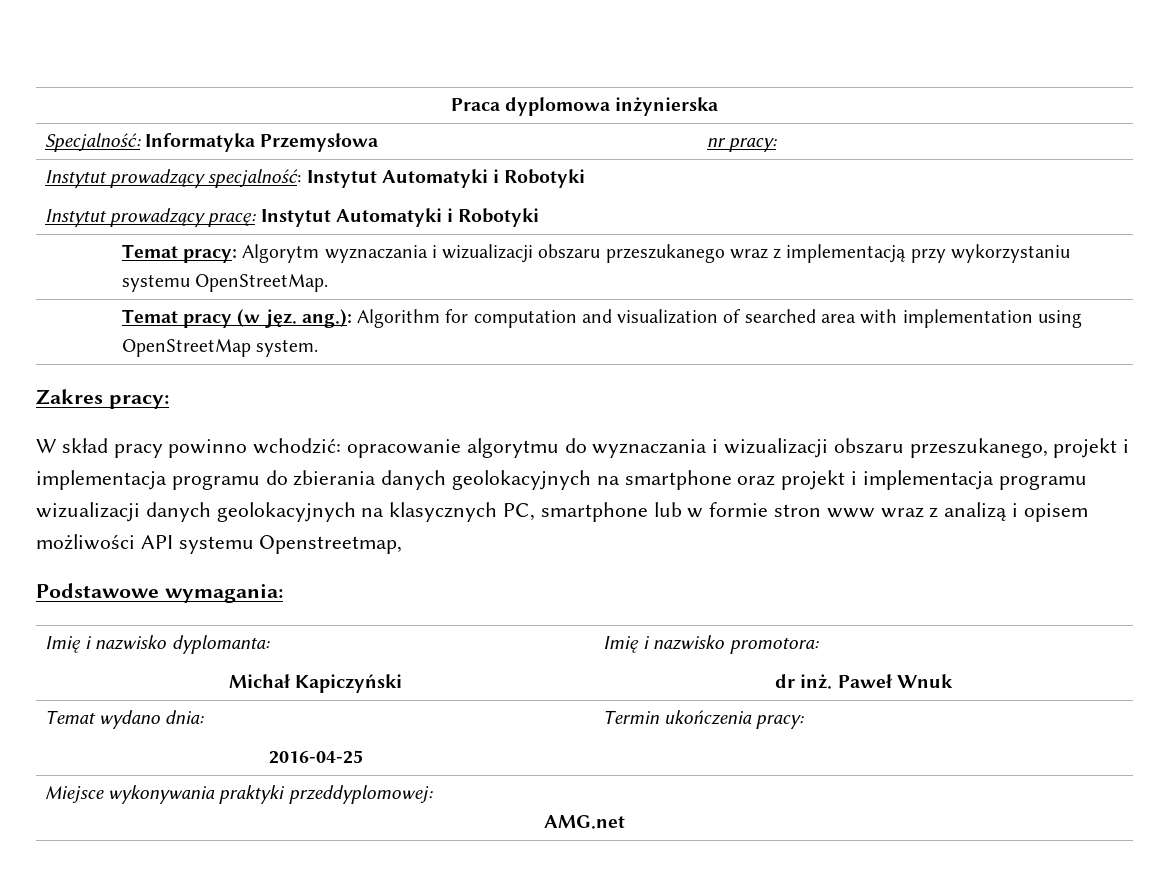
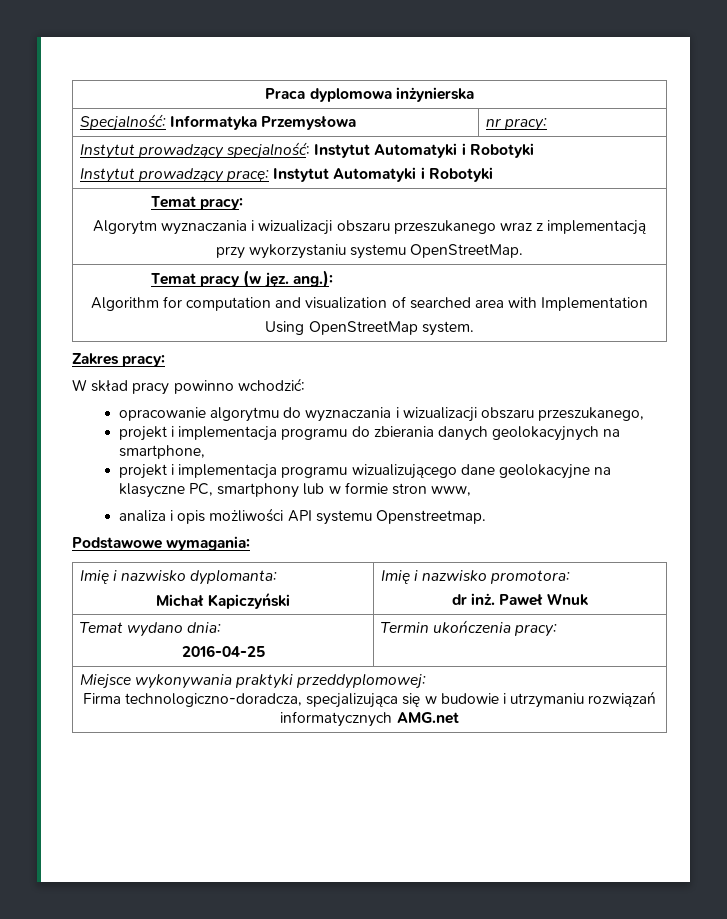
- Temat pracy: Algorytm wyznaczania i wizualizacji obszaru przeszukanego wraz z implementacją przy wykorzystaniu systemu OpenStreetMap.
+ Temat pracy:
+ Algorytm wyznaczania i wizualizacji obszaru przeszukanego wraz z implementacją
+ przy wykorzystaniu systemu OpenStreetMap.
- Temat pracy (w jęz. ang.): Algorithm for computation and visualization of searched area with implementation using OpenStreetMap system.
+ Temat pracy (w jęz. ang.):
+ Algorithm for computation and visualization of searched area with Implementation
+ Using OpenStreetMap system.
- W skład pracy powinno wchodzić: opracowanie algorytmu do wyznaczania i wizualizacji obszaru przeszukanego, projekt i implementacja programu do zbierania danych geolokacyjnych na smartphone oraz projekt i implementacja programu wizualizacji danych geolokacyjnych na klasycznych PC, smartphone lub w formie stron www wraz z analizą i opisem możliwości API systemu Openstreetmap,
+ W skład pracy powinno wchodzić:
+ opracowanie algorytmu do wyznaczania i wizualizacji obszaru przeszukanego,
+ projekt i implementacja programu do zbierania danych geolokacyjnych na smartphone,
+ projekt i implementacja programu wizualizującego dane geolokacyjne na klasyczne PC, smartphony lub w formie stron www,
+ analiza i opis możliwości API systemu Openstreetmap.
  Miejsce wykonywania praktyki przeddyplomowej:
- AMG.net
+ Firma technologiczno-doradcza, specjalizująca się w budowie i utrzymaniu rozwiązań informatycznych AMG.net

